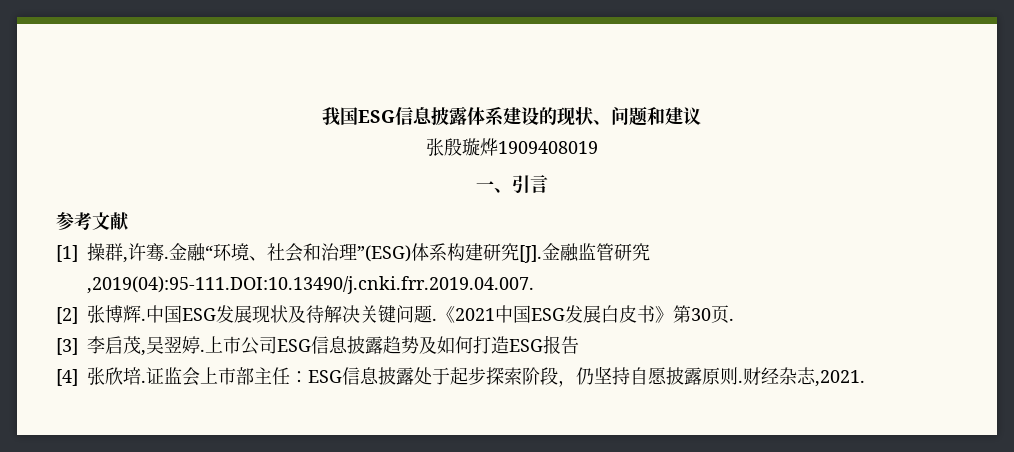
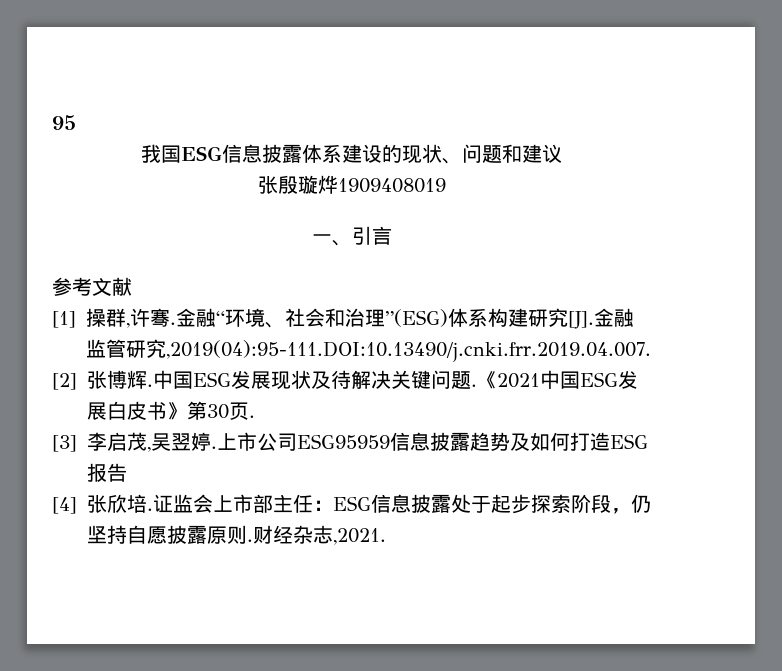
+ 95
- 上市公司ESG信息披露趋势及如何打造ESG报告
+ 上市公司ESG95959信息披露趋势及如何打造ESG报告

